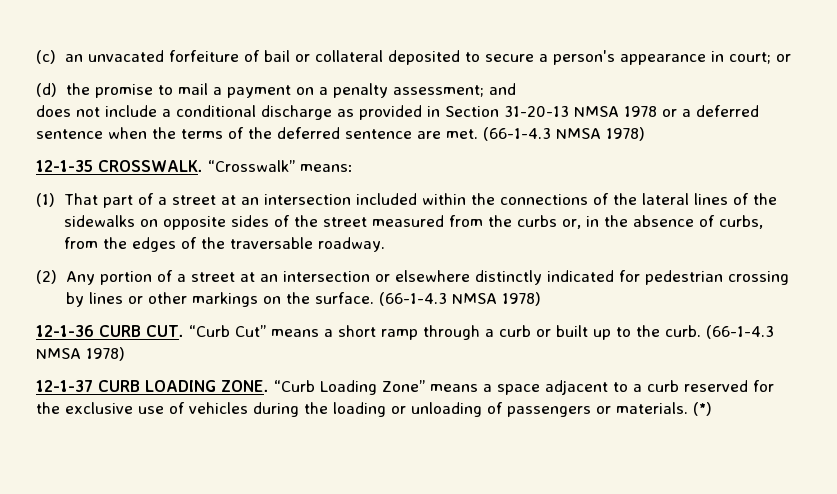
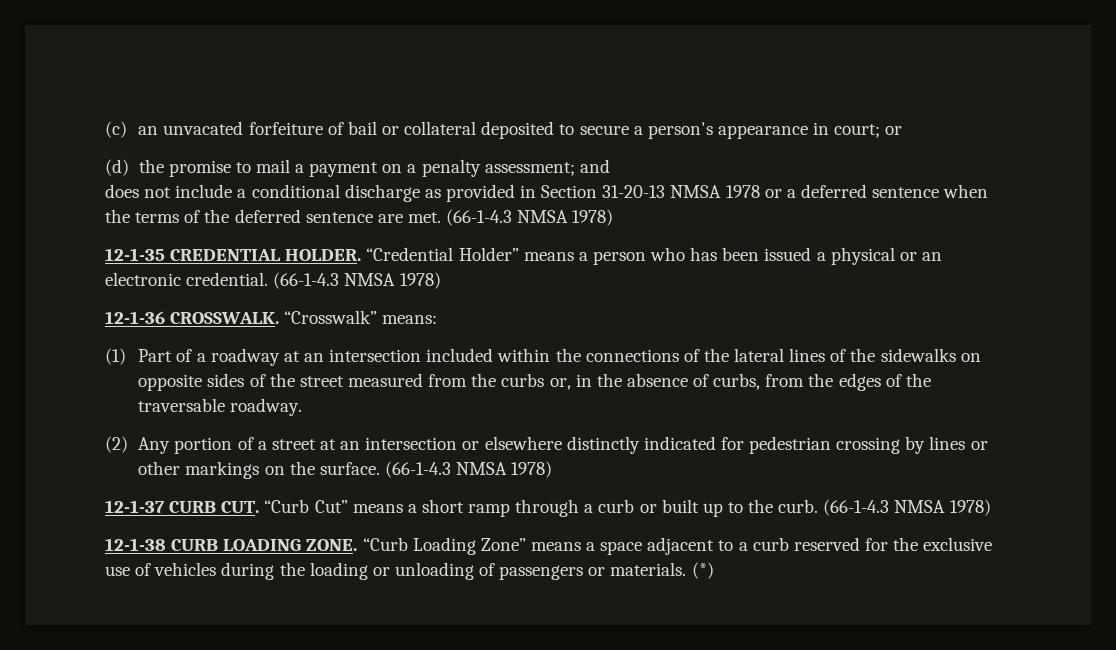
- 12-1-35 CROSSWALK.
+ 12-1-35 CREDENTIAL HOLDER. “Credential Holder” means a person who has been issued a physical or an electronic credential. (66-1-4.3 NMSA 1978)
+ 12-1-36 CROSSWALK.
- (1) That part of a street at an intersection included within the connections of the lateral lines of the sidewalks on opposite sides of the street measured from the curbs or, in the absence of curbs, from the edges of the traversable roadway.
+ (1) Part of a roadway at an intersection included within the connections of the lateral lines of the sidewalks on opposite sides of the street measured from the curbs or, in the absence of curbs, from the edges of the traversable roadway.
- 12-1-36 CURB CUT. “Curb Cut” means a short ramp through a curb or built up to the curb.
+ 12-1-37 CURB CUT. “Curb Cut” means a short ramp through a curb or built up to the curb.
- 12-1-37 CURB LOADING ZONE.
+ 12-1-38 CURB LOADING ZONE.

